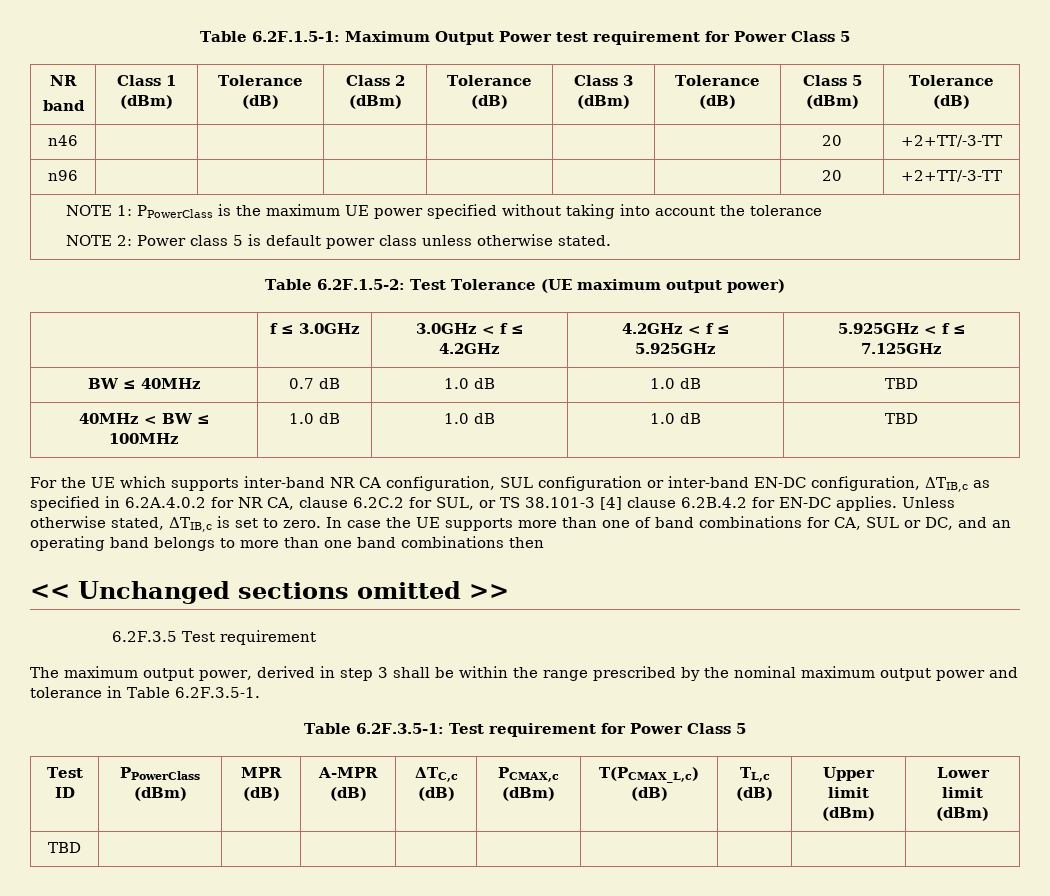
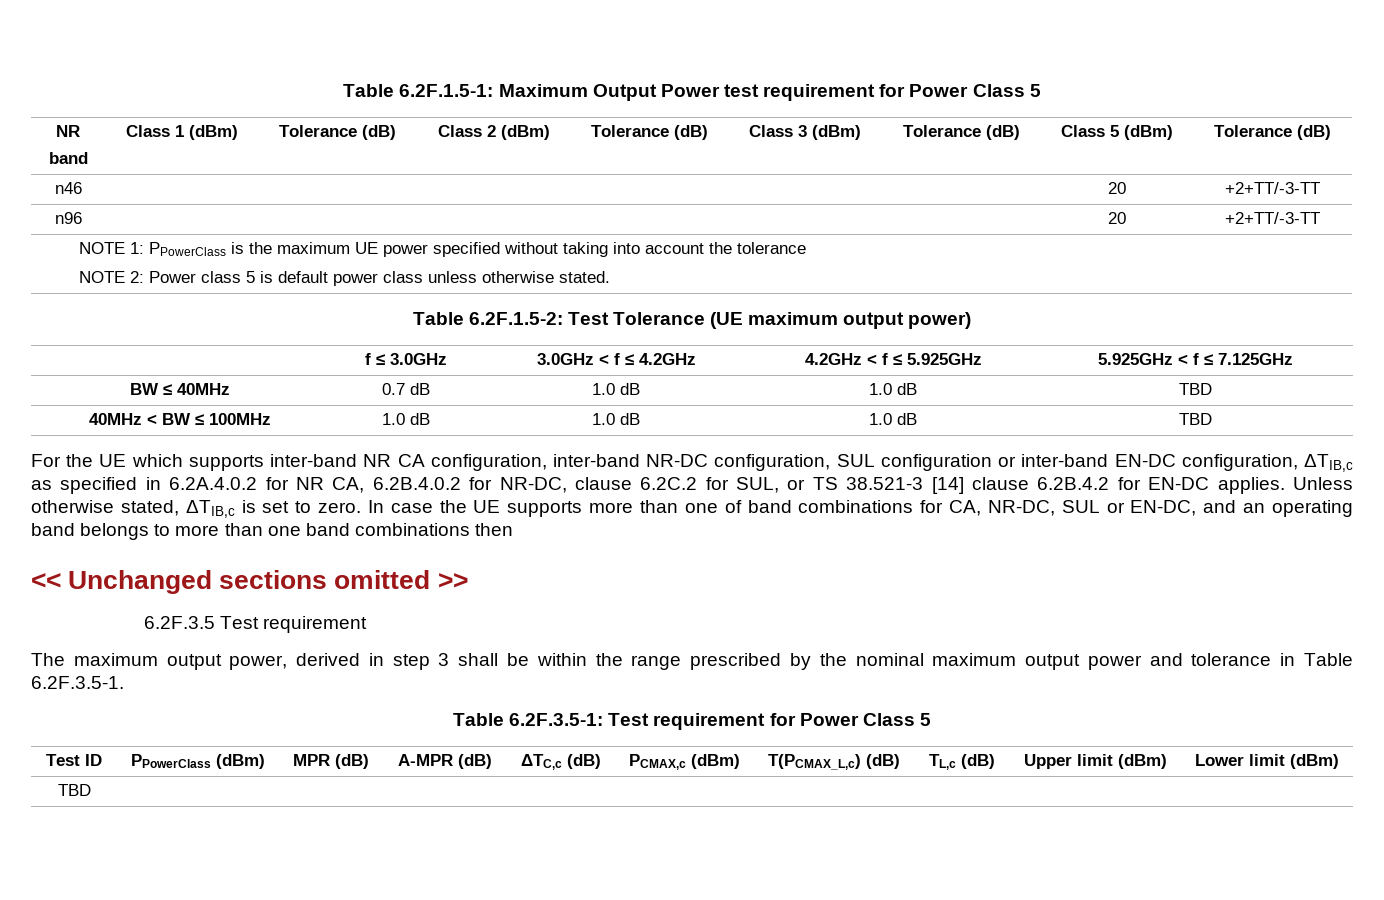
- For the UE which supports inter-band NR CA configuration, SUL configuration or inter-band EN-DC configuration, ΔTIB,c as specified in 6.2A.4.0.2 for NR CA, clause 6.2C.2 for SUL, or TS 38.101-3 [4] clause 6.2B.4.2 for EN-DC applies.
+ For the UE which supports inter-band NR CA configuration, inter-band NR-DC configuration, SUL configuration or inter-band EN-DC configuration, ΔTIB,c as specified in 6.2A.4.0.2 for NR CA, 6.2B.4.0.2 for NR-DC, clause 6.2C.2 for SUL, or TS 38.521-3 [14] clause 6.2B.4.2 for EN-DC applies.
- In case the UE supports more than one of band combinations for CA, SUL or DC, and an operating band belongs to more than one band combinations then
+ In case the UE supports more than one of band combinations for CA, NR-DC, SUL or EN-DC, and an operating band belongs to more than one band combinations then

